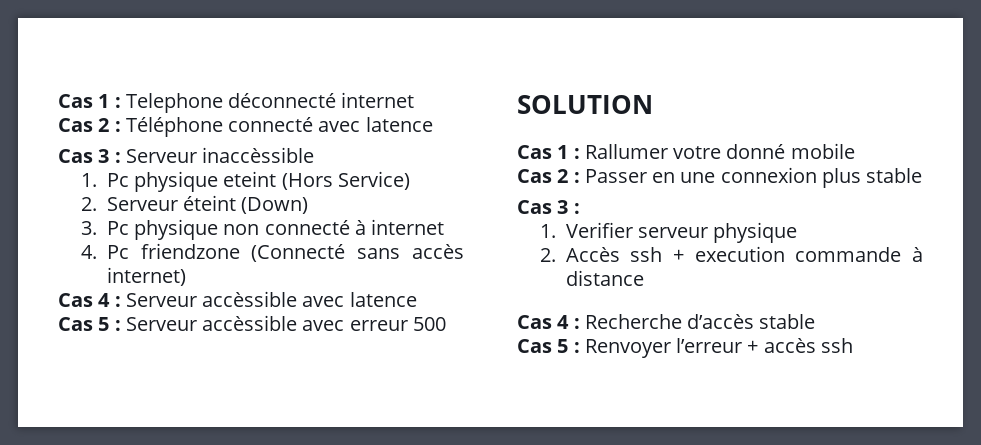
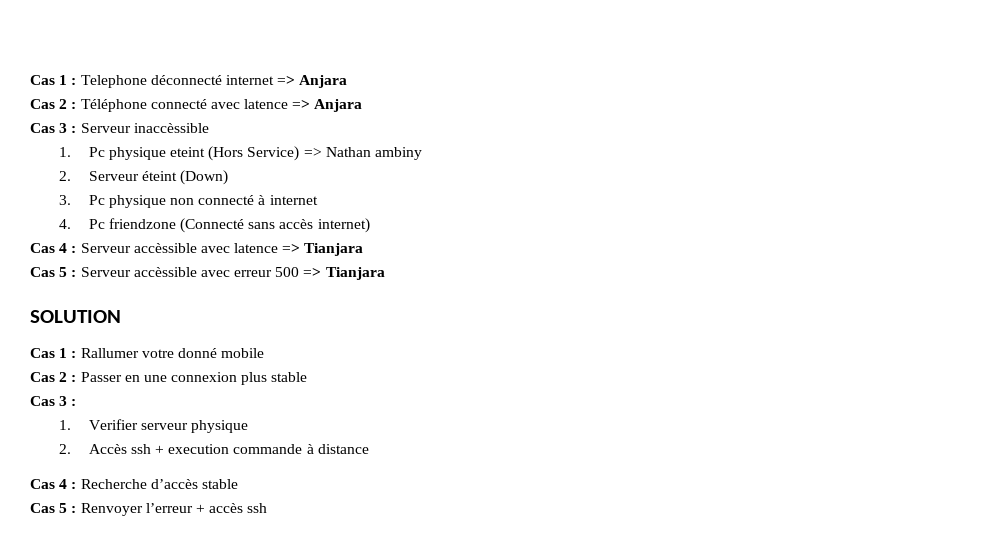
- Cas 1 : Telephone déconnecté internet
+ Cas 1 : Telephone déconnecté internet => Anjara
- Cas 2 : Téléphone connecté avec latence
+ Cas 2 : Téléphone connecté avec latence => Anjara
- 1. Pc physique eteint (Hors Service)
+ 1. Pc physique eteint (Hors Service) => Nathan ambiny
- Cas 4 : Serveur accèssible avec latence
+ Cas 4 : Serveur accèssible avec latence => Tianjara
- Cas 5 : Serveur accèssible avec erreur 500
+ Cas 5 : Serveur accèssible avec erreur 500 => Tianjara

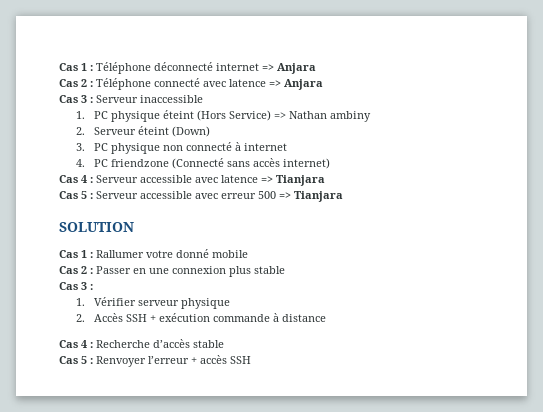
- Cas 1 : Telephone déconnecté internet => Anjara
+ Cas 1 : Téléphone déconnecté internet => Anjara
- Cas 3 : Serveur inaccèssible
- 1. Pc physique eteint (Hors Service) => Nathan ambiny
+ Cas 3 : Serveur inaccessible
+ 1. PC physique éteint (Hors Service) => Nathan ambiny
- 3. Pc physique non connecté à internet
+ 3. PC physique non connecté à internet
- 4. Pc friendzone (Connecté sans accès internet)
+ 4. PC friendzone (Connecté sans accès internet)
- Cas 4 : Serveur accèssible avec latence => Tianjara
+ Cas 4 : Serveur accessible avec latence => Tianjara
- Cas 5 : Serveur accèssible avec erreur 500 => Tianjara
+ Cas 5 : Serveur accessible avec erreur 500 => Tianjara
- 1. Verifier serveur physique
+ 1. Vérifier serveur physique
- 2. Accès ssh + execution commande à distance
+ 2. Accès SSH + exécution commande à distance
- Cas 5 : Renvoyer l’erreur + accès ssh
+ Cas 5 : Renvoyer l’erreur + accès SSH

